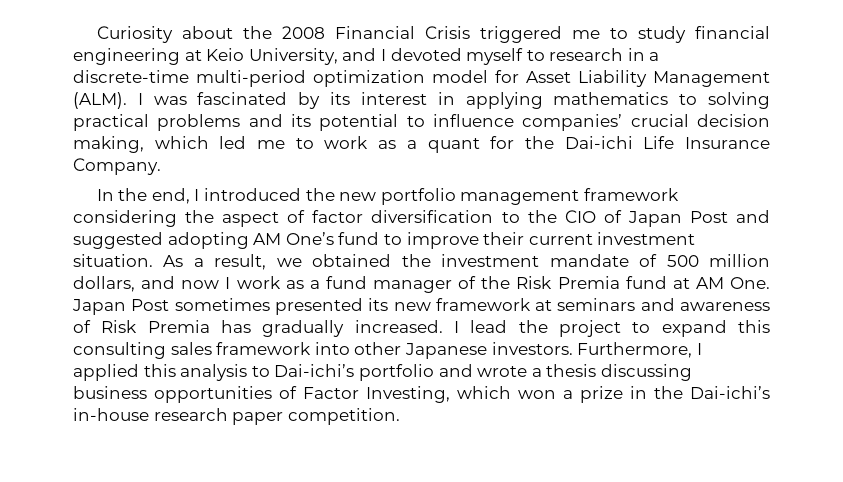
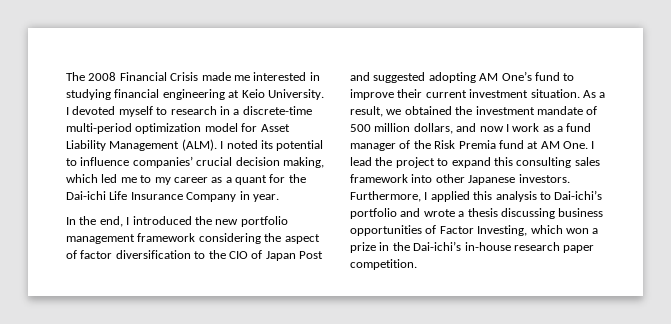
- Curiosity about the 2008 Financial Crisis triggered me to study financial engineering at Keio University, and I devoted myself to research in a discrete-time multi-period optimization model for Asset Liability Management (ALM).
+ The 2008 Financial Crisis made me interested in studying financial engineering at Keio University. I devoted myself to research in a discrete-time multi-period optimization model for Asset Liability Management (ALM).
- I was fascinated by its interest in applying mathematics to solving practical problems and its potential to influence companies’ crucial decision making, which led me to work as a quant for the Dai-ichi Life Insurance Company.
+ I noted its potential to influence companies’ crucial decision making, which led me to my career as a quant for the Dai-ichi Life Insurance Company in year.
- As a result, we obtained the investment mandate of 500 million dollars, and now I work as a fund manager of the Risk Premia fund at AM One. Japan Post sometimes presented its new framework at seminars and awareness of Risk Premia has gradually increased. I lead the project to expand this consulting sales framework into other Japanese investors.
+ As a result, we obtained the investment mandate of 500 million dollars, and now I work as a fund manager of the Risk Premia fund at AM One. I lead the project to expand this consulting sales framework into other Japanese investors.

